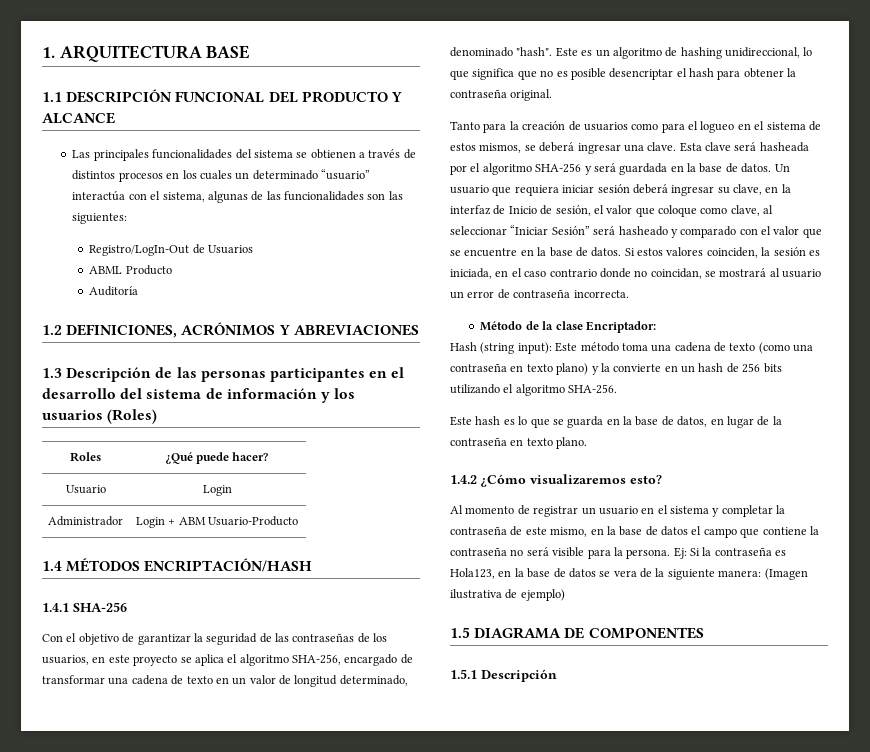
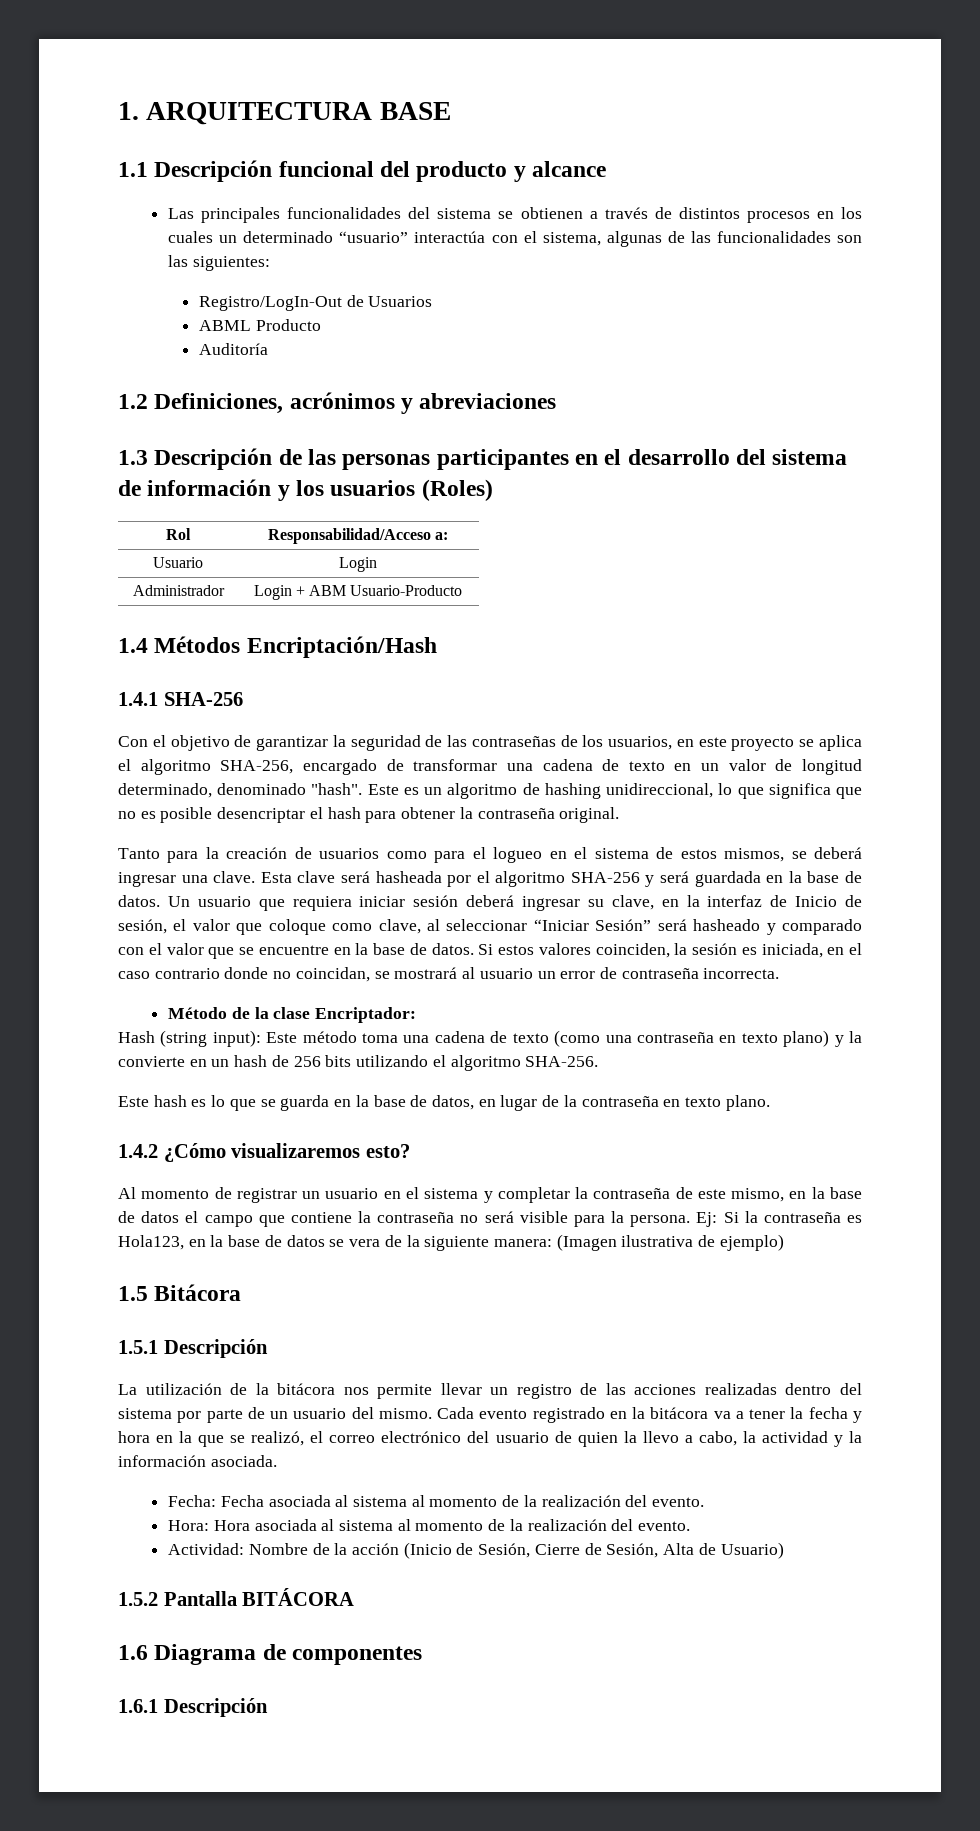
- 1.1 DESCRIPCIÓN FUNCIONAL DEL PRODUCTO Y ALCANCE
+ 1.1 Descripción funcional del producto y alcance
- 1.2 DEFINICIONES, ACRÓNIMOS Y ABREVIACIONES
+ 1.2 Definiciones, acrónimos y abreviaciones
- Roles | ¿Qué puede hacer?
+ Rol | Responsabilidad/Acceso a:
- 1.4 MÉTODOS ENCRIPTACIÓN/HASH
+ 1.4 Métodos Encriptación/Hash
- 1.5 DIAGRAMA DE COMPONENTES
+ 1.5 Bitácora
+ La utilización de la bitácora nos permite llevar un registro de las acciones realizadas dentro del sistema por parte de un usuario del mismo. Cada evento registrado en la bitácora va a tener la fecha y hora en la que se realizó, el correo electrónico del usuario de quien la llevo a cabo, la actividad y la información asociada.
+ Fecha: Fecha asociada al sistema al momento de la realización del evento.
+ Hora: Hora asociada al sistema al momento de la realización del evento.
+ Actividad: Nombre de la acción (Inicio de Sesión, Cierre de Sesión, Alta de Usuario)
+ 1.5.2 Pantalla BITÁCORA
+ 1.6 Diagrama de componentes
+ 1.6.1 Descripción

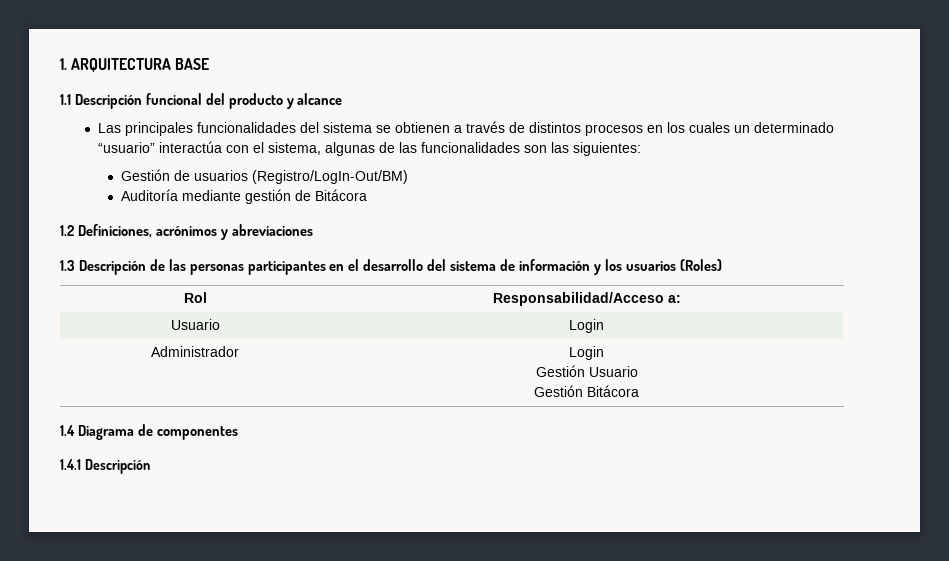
- Registro/LogIn-Out de Usuarios
- ABML Producto
- Auditoría
+ Gestión de usuarios (Registro/LogIn-Out/BM)
+ Auditoría mediante gestión de Bitácora
- Administrador | Login + ABM Usuario-Producto
- 1.4 Métodos Encriptación/Hash
- 1.4.1 SHA-256
- Con el objetivo de garantizar la seguridad de las contraseñas de los usuarios, en este proyecto se aplica el algoritmo SHA-256, encargado de transformar una cadena de texto en un valor de longitud determinado, denominado "hash". Este es un algoritmo de hashing unidireccional, lo que significa que no es posible desencriptar el hash para obtener la contraseña original.
- Tanto para la creación de usuarios como para el logueo en el sistema de estos mismos, se deberá ingresar una clave. Esta clave será hasheada por el algoritmo SHA-256 y será guardada en la base de datos. Un usuario que requiera iniciar sesión deberá ingresar su clave, en la interfaz de Inicio de sesión, el valor que coloque como clave, al seleccionar “Iniciar Sesión” será hasheado y comparado con el valor que se encuentre en la base de datos. Si estos valores coinciden, la sesión es iniciada, en el caso contrario donde no coincidan, se mostrará al usuario un error de contraseña incorrecta.
- Método de la clase Encriptador:
- Hash (string input): Este método toma una cadena de texto (como una contraseña en texto plano) y la convierte en un hash de 256 bits utilizando el algoritmo SHA-256.
- Este hash es lo que se guarda en la base de datos, en lugar de la contraseña en texto plano.
- 1.4.2 ¿Cómo visualizaremos esto?
- Al momento de registrar un usuario en el sistema y completar la contraseña de este mismo, en la base de datos el campo que contiene la contraseña no será visible para la persona. Ej: Si la contraseña es Hola123, en la base de datos se vera de la siguiente manera: (Imagen ilustrativa de ejemplo)
- 1.5 Bitácora
- 1.5.1 Descripción
- La utilización de la bitácora nos permite llevar un registro de las acciones realizadas dentro del sistema por parte de un usuario del mismo. Cada evento registrado en la bitácora va a tener la fecha y hora en la que se realizó, el correo electrónico del usuario de quien la llevo a cabo, la actividad y la información asociada.
- Fecha: Fecha asociada al sistema al momento de la realización del evento.
- Hora: Hora asociada al sistema al momento de la realización del evento.
- Actividad: Nombre de la acción (Inicio de Sesión, Cierre de Sesión, Alta de Usuario)
- 1.5.2 Pantalla BITÁCORA
- 1.6 Diagrama de componentes
+ Administrador | Login
+ Gestión Usuario
+ Gestión Bitácora
+ 1.4 Diagrama de componentes
- 1.6.1 Descripción
+ 1.4.1 Descripción

